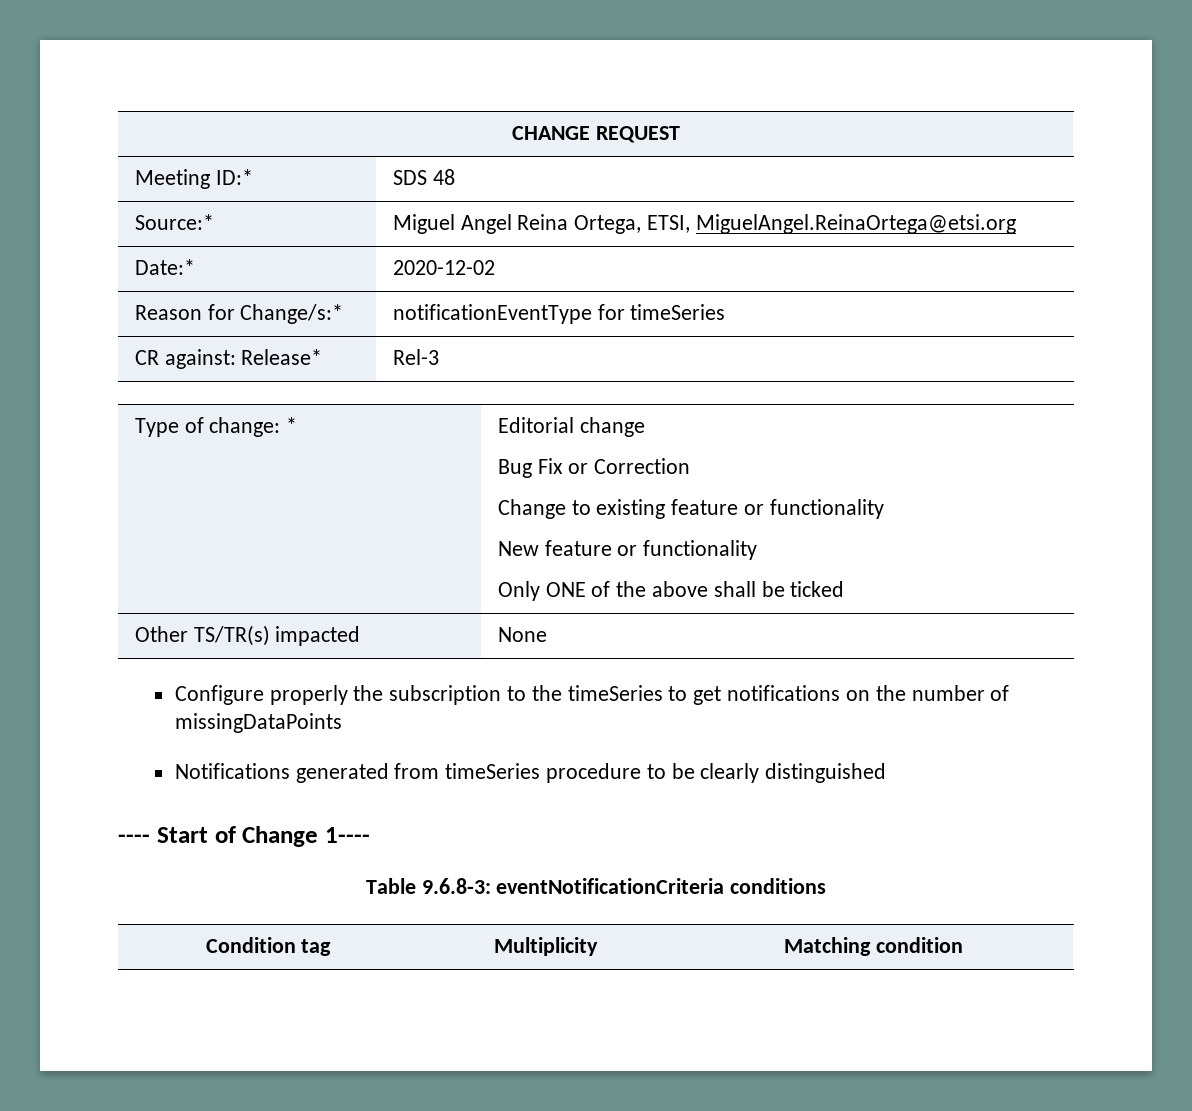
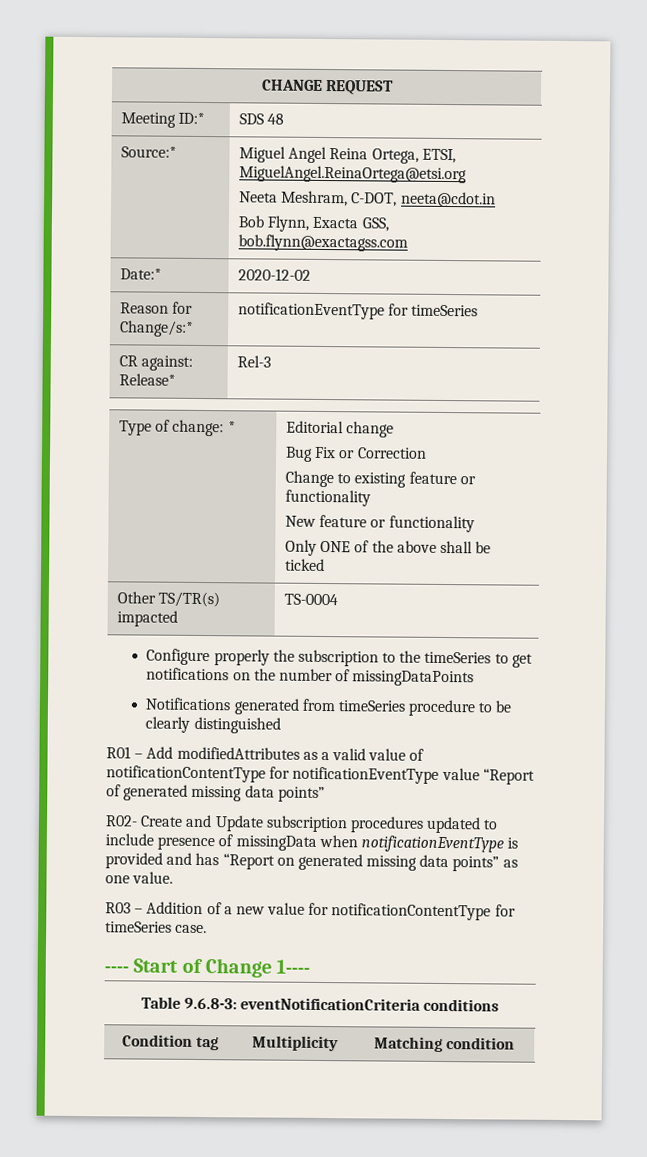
  Source:* | Miguel Angel Reina Ortega, ETSI, MiguelAngel.ReinaOrtega@etsi.org
+ Neeta Meshram, C-DOT, neeta@cdot.in
+ Bob Flynn, Exacta GSS, bob.flynn@exactagss.com
- Other TS/TR(s) impacted | None
+ Other TS/TR(s) impacted | TS-0004
+ R01 – Add modifiedAttributes as a valid value of notificationContentType for notificationEventType value “Report of generated missing data points”
+ R02- Create and Update subscription procedures updated to include presence of missingData when notificationEventType is provided and has “Report on generated missing data points” as one value.
+ R03 – Addition of a new value for notificationContentType for timeSeries case.

